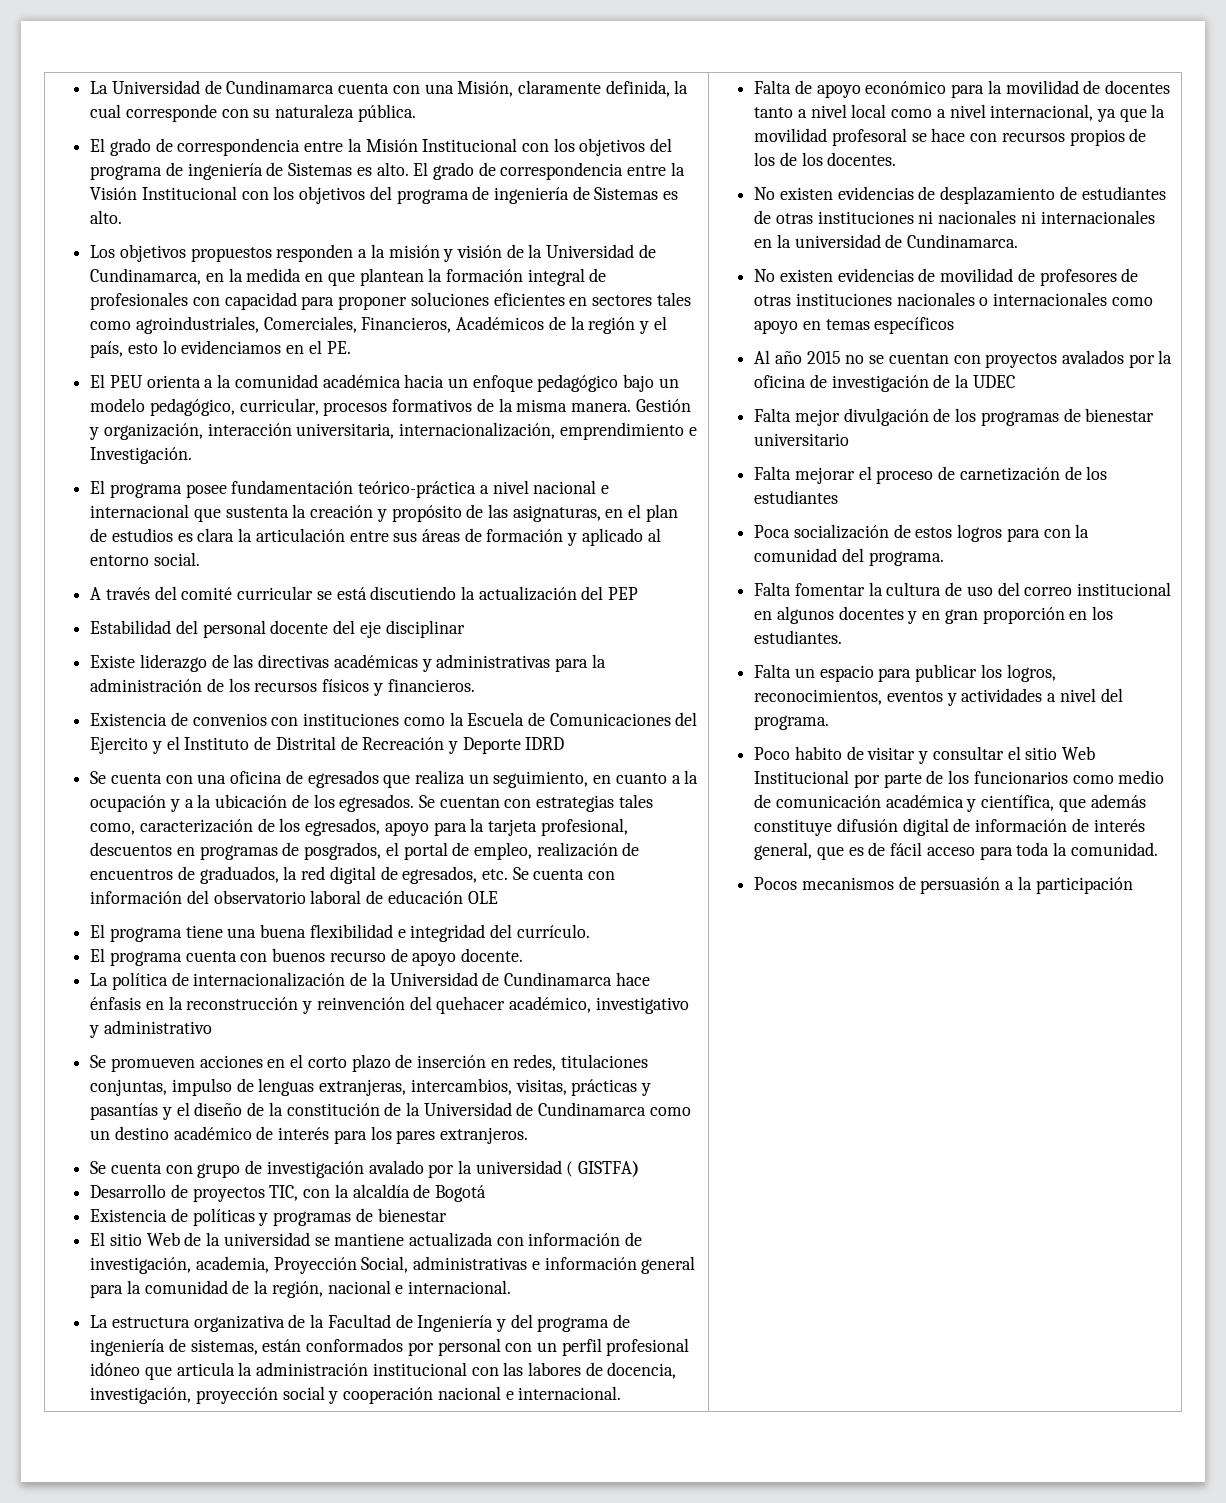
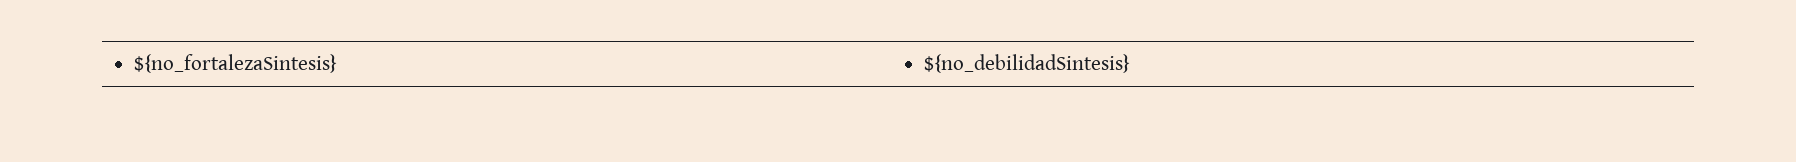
- La Universidad de Cundinamarca cuenta con una Misión, claramente definida, la cual corresponde con su naturaleza pública.
- El grado de correspondencia entre la Misión Institucional con los objetivos del programa de ingeniería de Sistemas es alto. El grado de correspondencia entre la Visión Institucional con los objetivos del programa de ingeniería de Sistemas es alto.
- Los objetivos propuestos responden a la misión y visión de la Universidad de Cundinamarca, en la medida en que plantean la formación integral de profesionales con capacidad para proponer soluciones eficientes en sectores tales como agroindustriales, Comerciales, Financieros, Académicos de la región y el país, esto lo evidenciamos en el PE.
- El PEU orienta a la comunidad académica hacia un enfoque pedagógico bajo un modelo pedagógico, curricular, procesos formativos de la misma manera. Gestión y organización, interacción universitaria, internacionalización, emprendimiento e Investigación.
- El programa posee fundamentación teórico-práctica a nivel nacional e internacional que sustenta la creación y propósito de las asignaturas, en el plan de estudios es clara la articulación entre sus áreas de formación y aplicado al entorno social.
- A través del comité curricular se está discutiendo la actualización del PEP
- Estabilidad del personal docente del eje disciplinar
- Existe liderazgo de las directivas académicas y administrativas para la administración de los recursos físicos y financieros.
- Existencia de convenios con instituciones como la Escuela de Comunicaciones del Ejercito y el Instituto de Distrital de Recreación y Deporte IDRD
- Se cuenta con una oficina de egresados que realiza un seguimiento, en cuanto a la ocupación y a la ubicación de los egresados. Se cuentan con estrategias tales como, caracterización de los egresados, apoyo para la tarjeta profesional, descuentos en programas de posgrados, el portal de empleo, realización de encuentros de graduados, la red digital de egresados, etc. Se cuenta con información del observatorio laboral de educación OLE
- El programa tiene una buena flexibilidad e integridad del currículo.
- El programa cuenta con buenos recurso de apoyo docente.
- La política de internacionalización de la Universidad de Cundinamarca hace énfasis en la reconstrucción y reinvención del quehacer académico, investigativo y administrativo
- Se promueven acciones en el corto plazo de inserción en redes, titulaciones conjuntas, impulso de lenguas extranjeras, intercambios, visitas, prácticas y pasantías y el diseño de la constitución de la Universidad de Cundinamarca como un destino académico de interés para los pares extranjeros.
- Se cuenta con grupo de investigación avalado por la universidad ( GISTFA)
- Desarrollo de proyectos TIC, con la alcaldía de Bogotá
- Existencia de políticas y programas de bienestar
- El sitio Web de la universidad se mantiene actualizada con información de investigación, academia, Proyección Social, administrativas e información general para la comunidad de la región, nacional e internacional.
- La estructura organizativa de la Facultad de Ingeniería y del programa de ingeniería de sistemas, están conformados por personal con un perfil profesional idóneo que articula la administración institucional con las labores de docencia, investigación, proyección social y cooperación nacional e internacional. | Falta de apoyo económico para la movilidad de docentes tanto a nivel local como a nivel internacional, ya que la movilidad profesoral se hace con recursos propios de los de los docentes.
- No existen evidencias de desplazamiento de estudiantes de otras instituciones ni nacionales ni internacionales en la universidad de Cundinamarca.
- No existen evidencias de movilidad de profesores de otras instituciones nacionales o internacionales como apoyo en temas específicos
- Al año 2015 no se cuentan con proyectos avalados por la oficina de investigación de la UDEC
- Falta mejor divulgación de los programas de bienestar universitario
- Falta mejorar el proceso de carnetización de los estudiantes
- Poca socialización de estos logros para con la comunidad del programa.
- Falta fomentar la cultura de uso del correo institucional en algunos docentes y en gran proporción en los estudiantes.
- Falta un espacio para publicar los logros, reconocimientos, eventos y actividades a nivel del programa.
- Poco habito de visitar y consultar el sitio Web Institucional por parte de los funcionarios como medio de comunicación académica y científica, que además constituye difusión digital de información de interés general, que es de fácil acceso para toda la comunidad.
- Pocos mecanismos de persuasión a la participación
+ ${no_fortalezaSintesis} | ${no_debilidadSintesis}

